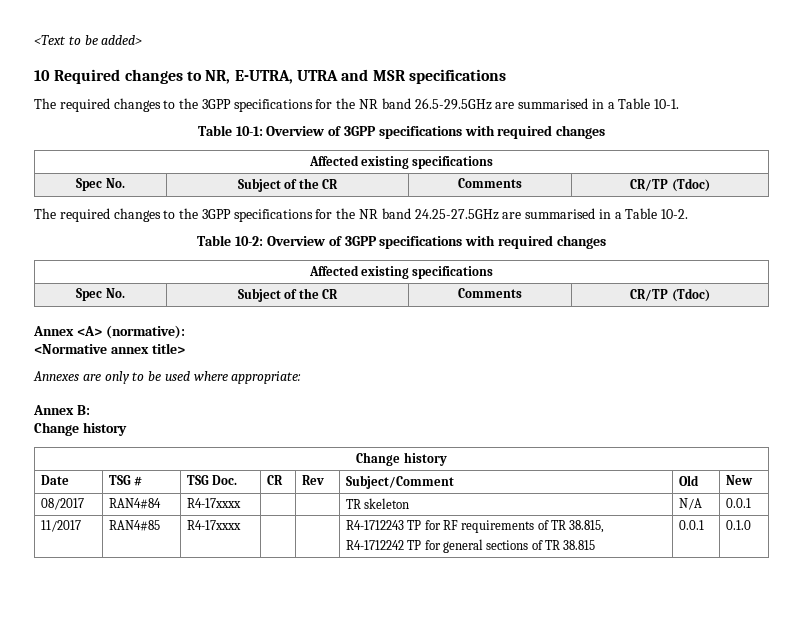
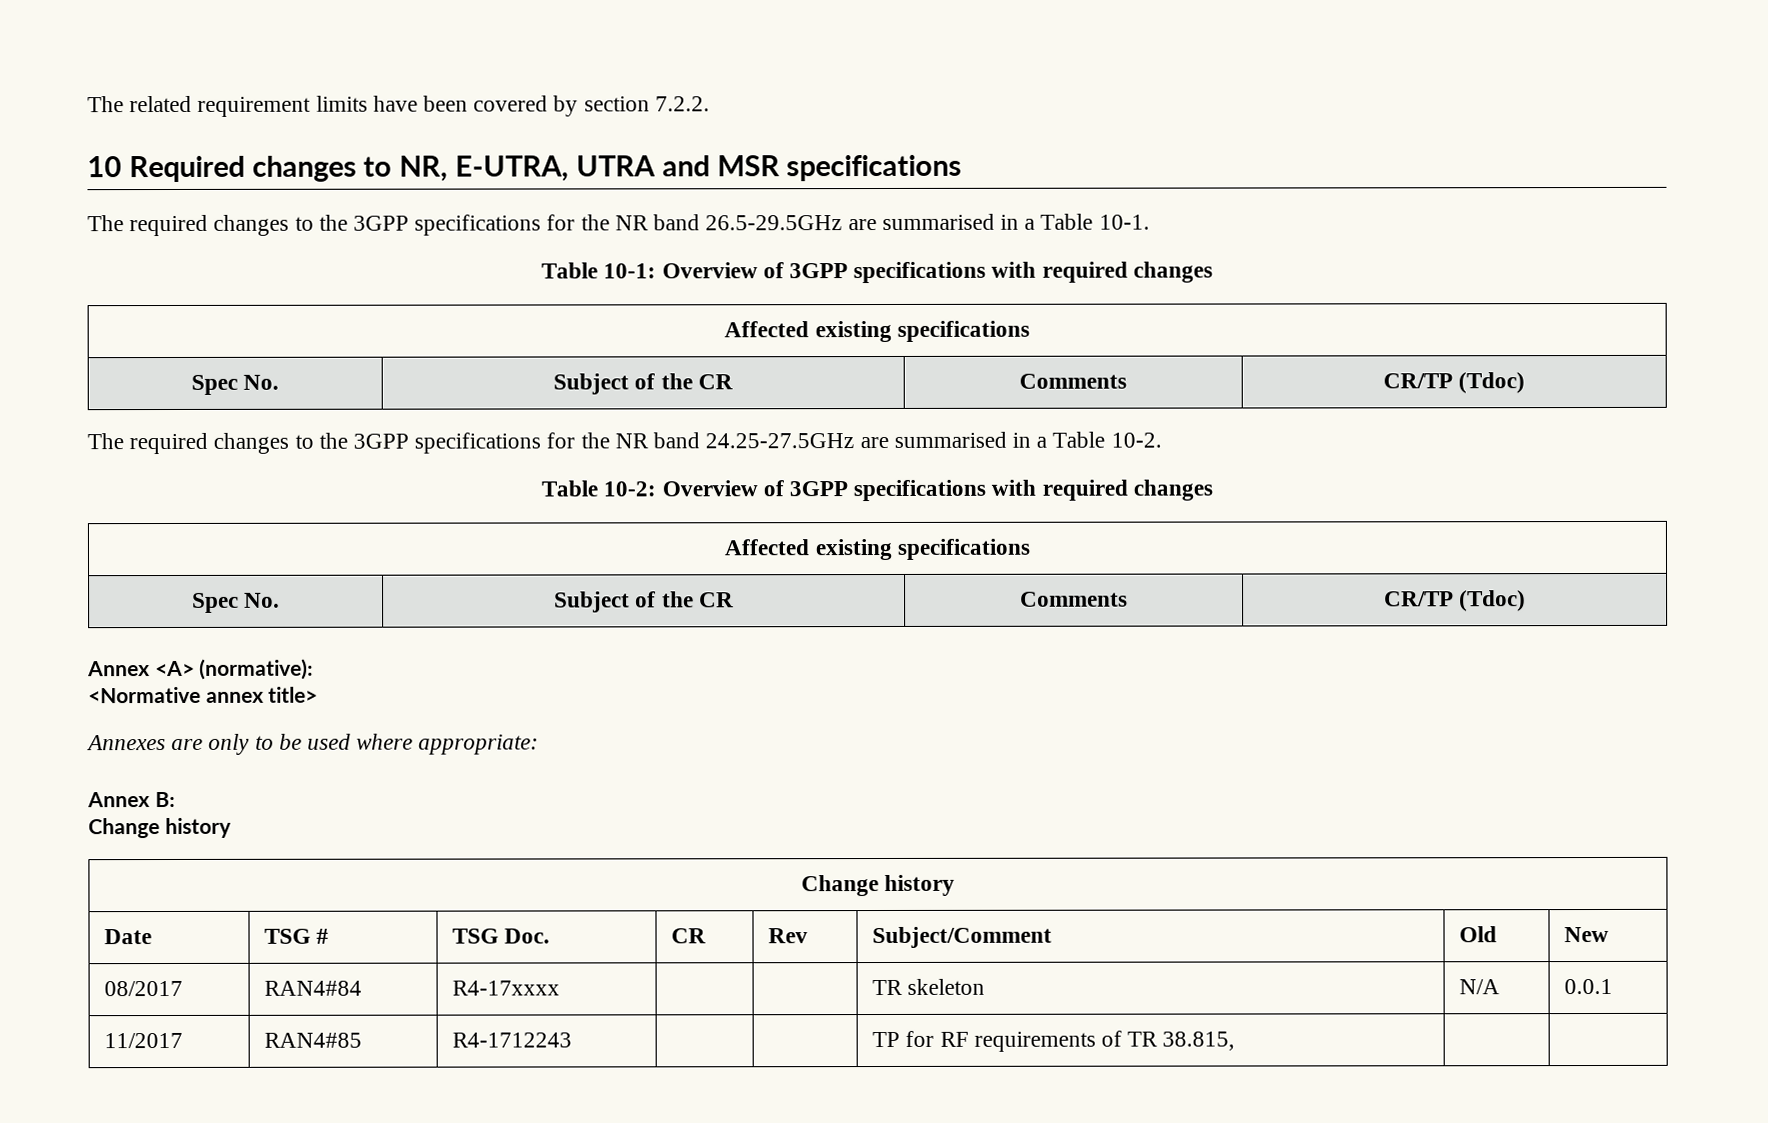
- <Text to be added>
+ The related requirement limits have been covered by section 7.2.2.
- 11/2017 | RAN4#85 | R4-17xxxx | | | R4-1712243 TP for RF requirements of TR 38.815,
- R4-1712242 TP for general sections of TR 38.815 | 0.0.1 | 0.1.0
+ 11/2017 | RAN4#85 | R4-1712243 | | | TP for RF requirements of TR 38.815, | |

